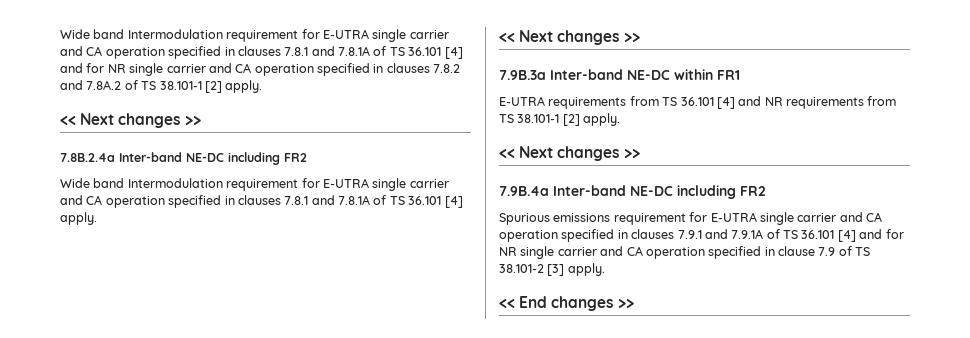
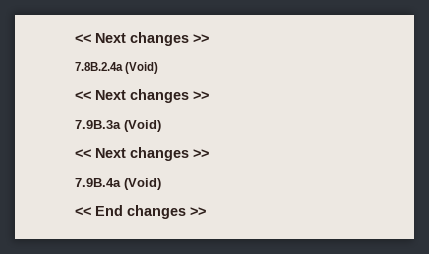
- Wide band Intermodulation requirement for E-UTRA single carrier and CA operation specified in clauses 7.8.1 and 7.8.1A of TS 36.101 [4] and for NR single carrier and CA operation specified in clauses 7.8.2 and 7.8A.2 of TS 38.101-1 [2] apply.
- 7.8B.2.4a Inter-band NE-DC including FR2
- Wide band Intermodulation requirement for E-UTRA single carrier and CA operation specified in clauses 7.8.1 and 7.8.1A of TS 36.101 [4] apply.
+ 7.8B.2.4a (Void)
- 7.9B.3a Inter-band NE-DC within FR1
- E-UTRA requirements from TS 36.101 [4] and NR requirements from TS 38.101-1 [2] apply.
+ 7.9B.3a (Void)
- 7.9B.4a Inter-band NE-DC including FR2
- Spurious emissions requirement for E-UTRA single carrier and CA operation specified in clauses 7.9.1 and 7.9.1A of TS 36.101 [4] and for NR single carrier and CA operation specified in clause 7.9 of TS 38.101-2 [3] apply.
+ 7.9B.4a (Void)

